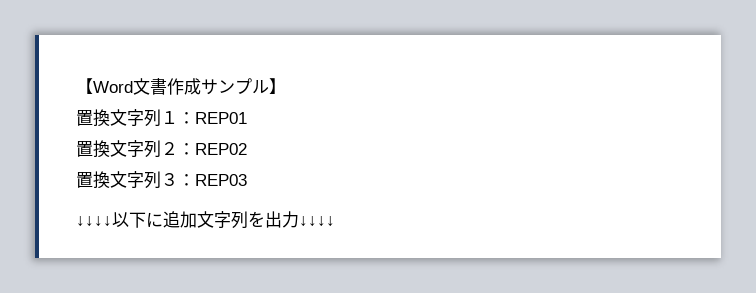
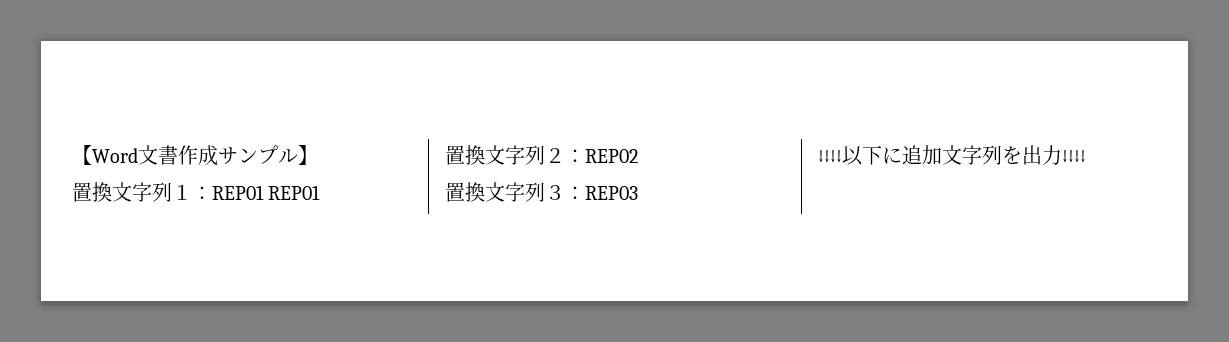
- 置換文字列１：REP01
+ 置換文字列１：REP01 REP01

